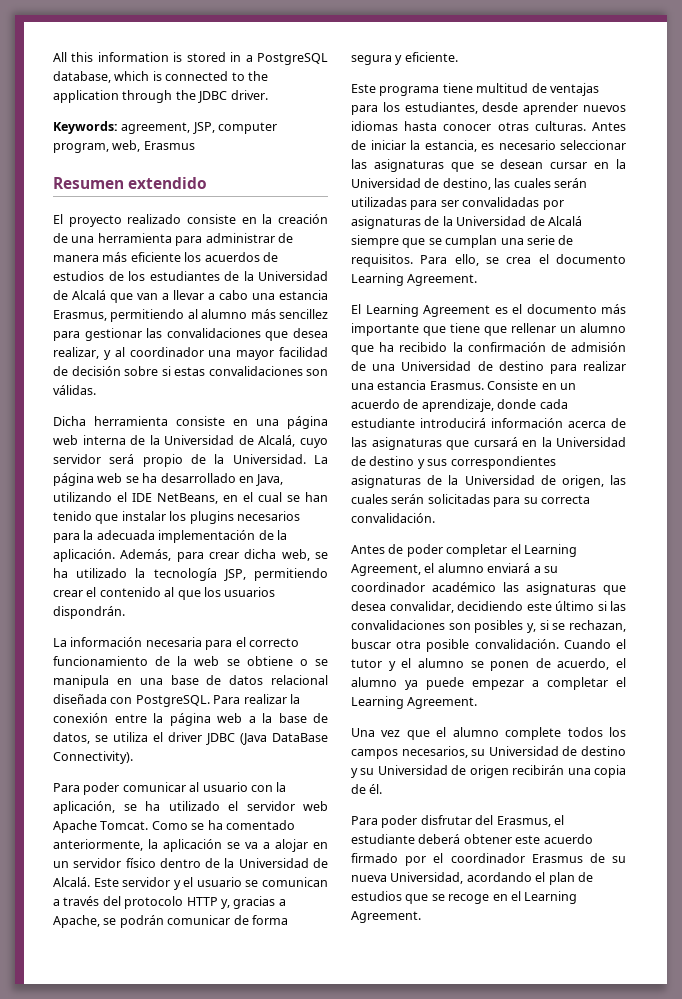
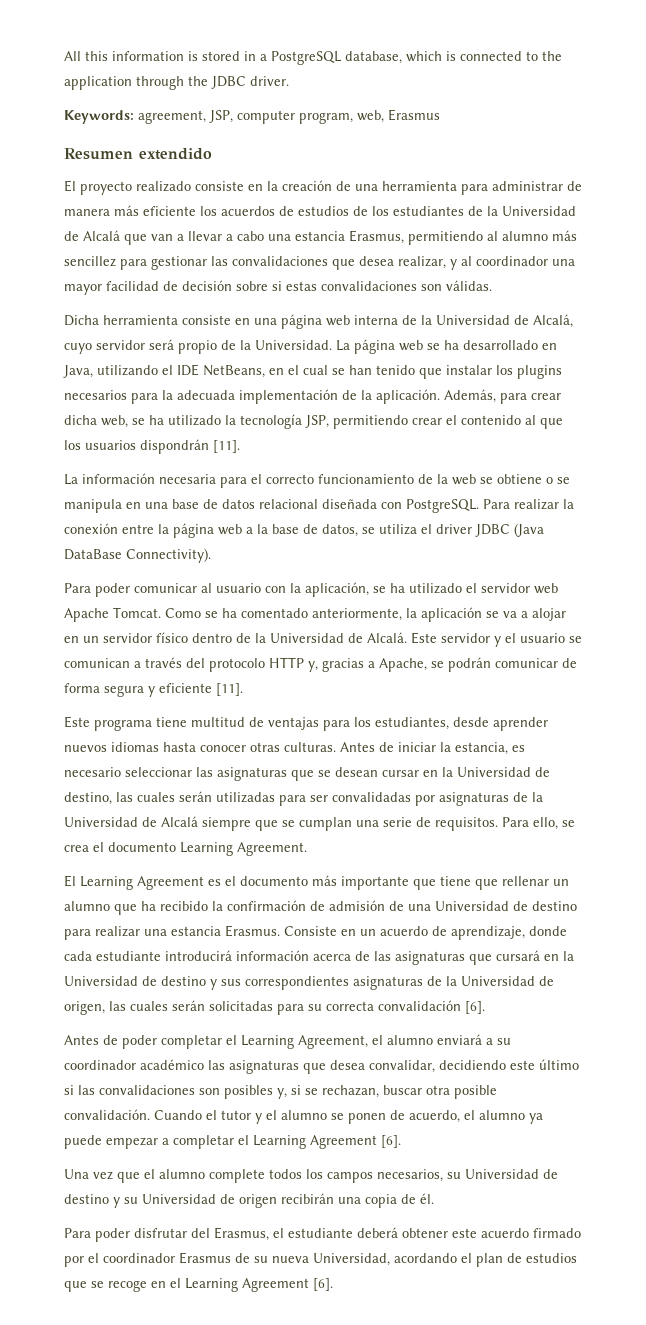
- Además, para crear dicha web, se ha utilizado la tecnología JSP, permitiendo crear el contenido al que los usuarios dispondrán.
+ Además, para crear dicha web, se ha utilizado la tecnología JSP, permitiendo crear el contenido al que los usuarios dispondrán [11].
- Este servidor y el usuario se comunican a través del protocolo HTTP y, gracias a Apache, se podrán comunicar de forma segura y eficiente.
+ Este servidor y el usuario se comunican a través del protocolo HTTP y, gracias a Apache, se podrán comunicar de forma segura y eficiente [11].
- Consiste en un acuerdo de aprendizaje, donde cada estudiante introducirá información acerca de las asignaturas que cursará en la Universidad de destino y sus correspondientes asignaturas de la Universidad de origen, las cuales serán solicitadas para su correcta convalidación.
+ Consiste en un acuerdo de aprendizaje, donde cada estudiante introducirá información acerca de las asignaturas que cursará en la Universidad de destino y sus correspondientes asignaturas de la Universidad de origen, las cuales serán solicitadas para su correcta convalidación [6].
- Cuando el tutor y el alumno se ponen de acuerdo, el alumno ya puede empezar a completar el Learning Agreement.
+ Cuando el tutor y el alumno se ponen de acuerdo, el alumno ya puede empezar a completar el Learning Agreement [6].
- Para poder disfrutar del Erasmus, el estudiante deberá obtener este acuerdo firmado por el coordinador Erasmus de su nueva Universidad, acordando el plan de estudios que se recoge en el Learning Agreement.
+ Para poder disfrutar del Erasmus, el estudiante deberá obtener este acuerdo firmado por el coordinador Erasmus de su nueva Universidad, acordando el plan de estudios que se recoge en el Learning Agreement [6].

